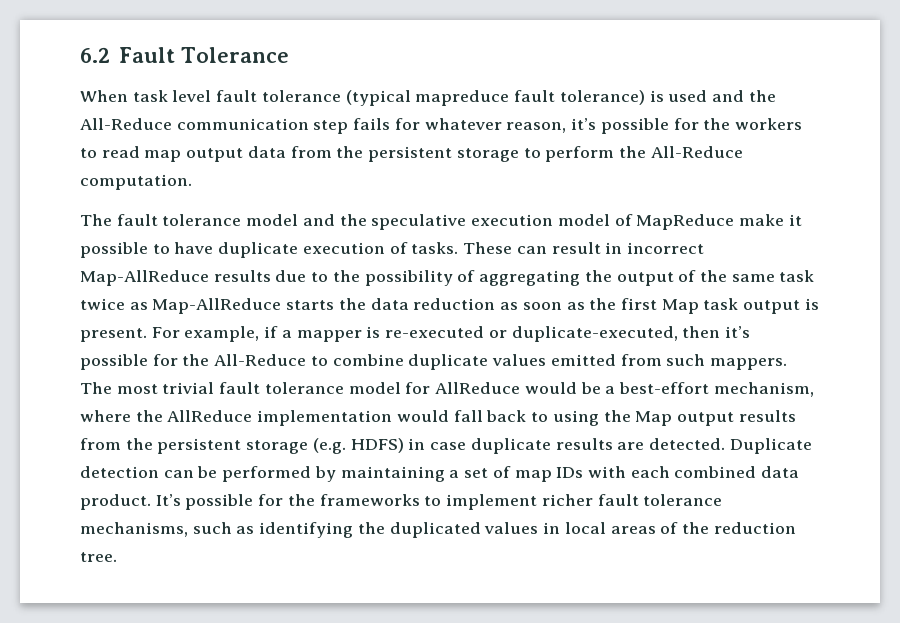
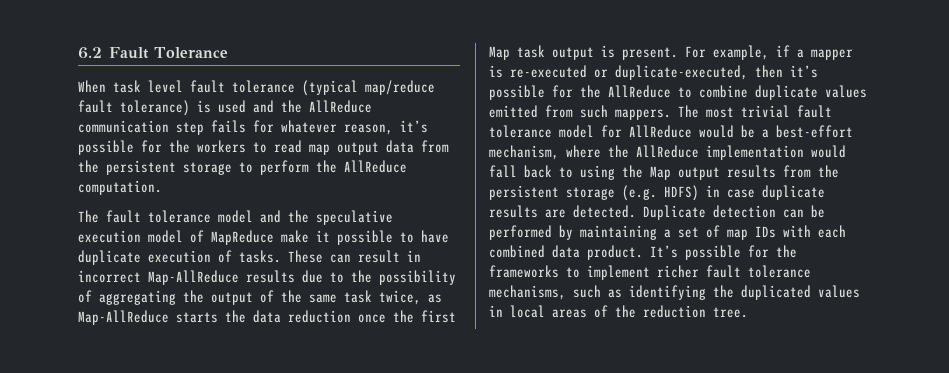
- When task level fault tolerance (typical mapreduce fault tolerance) is used and the All-Reduce communication step fails for whatever reason, it’s possible for the workers to read map output data from the persistent storage to perform the All-Reduce computation.
+ When task level fault tolerance (typical map/reduce fault tolerance) is used and the AllReduce communication step fails for whatever reason, it’s possible for the workers to read map output data from the persistent storage to perform the AllReduce computation.
- These can result in incorrect Map-AllReduce results due to the possibility of aggregating the output of the same task twice as Map-AllReduce starts the data reduction as soon as the first Map task output is present.
+ These can result in incorrect Map-AllReduce results due to the possibility of aggregating the output of the same task twice, as Map-AllReduce starts the data reduction once the first Map task output is present.
- For example, if a mapper is re-executed or duplicate-executed, then it’s possible for the All-Reduce to combine duplicate values emitted from such mappers.
+ For example, if a mapper is re-executed or duplicate-executed, then it’s possible for the AllReduce to combine duplicate values emitted from such mappers.

